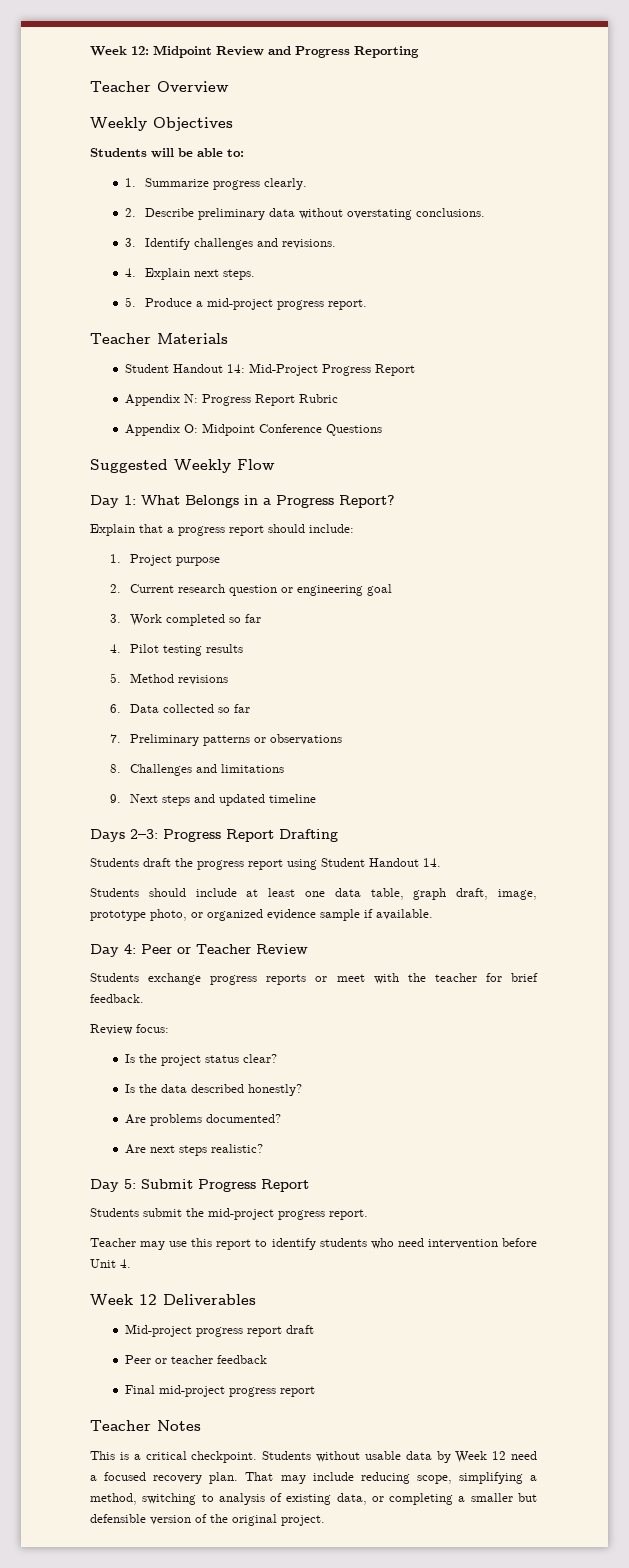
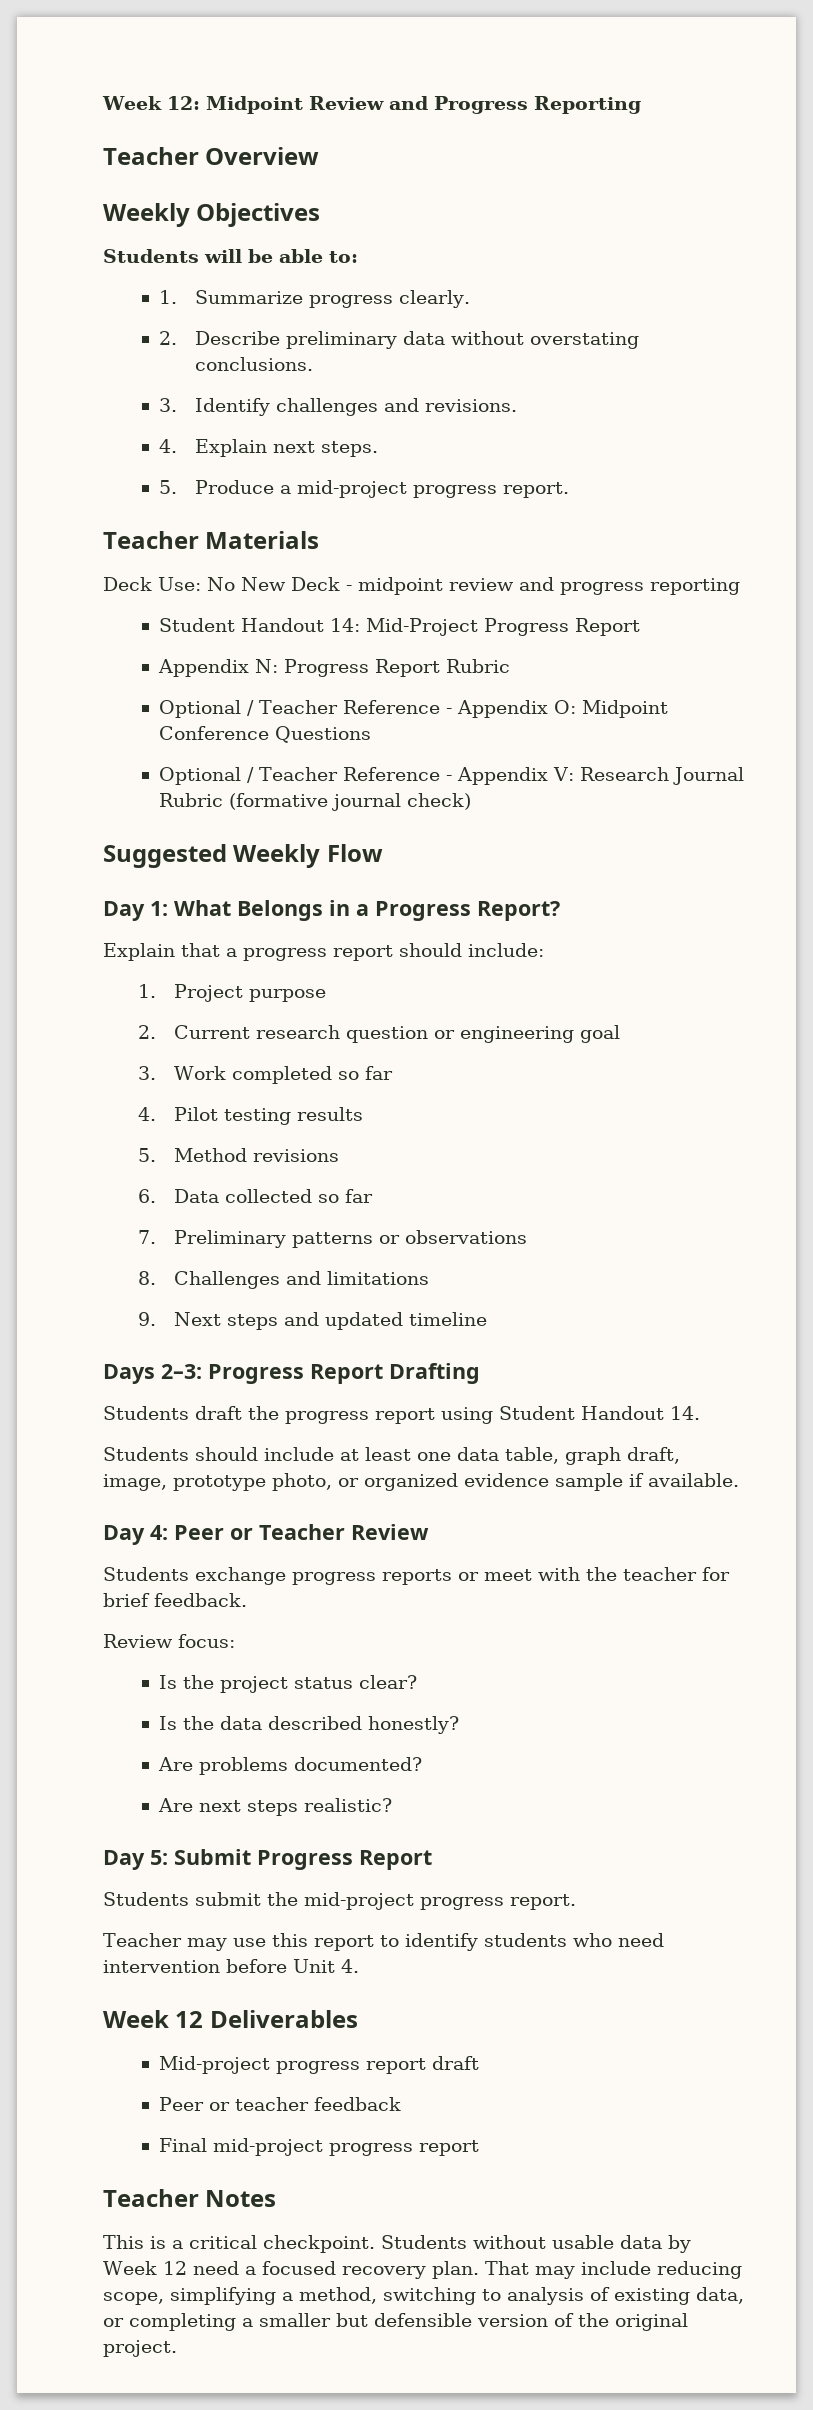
+ Deck Use: No New Deck - midpoint review and progress reporting
- Appendix O: Midpoint Conference Questions
+ Optional / Teacher Reference - Appendix O: Midpoint Conference Questions
+ Optional / Teacher Reference - Appendix V: Research Journal Rubric (formative journal check)

